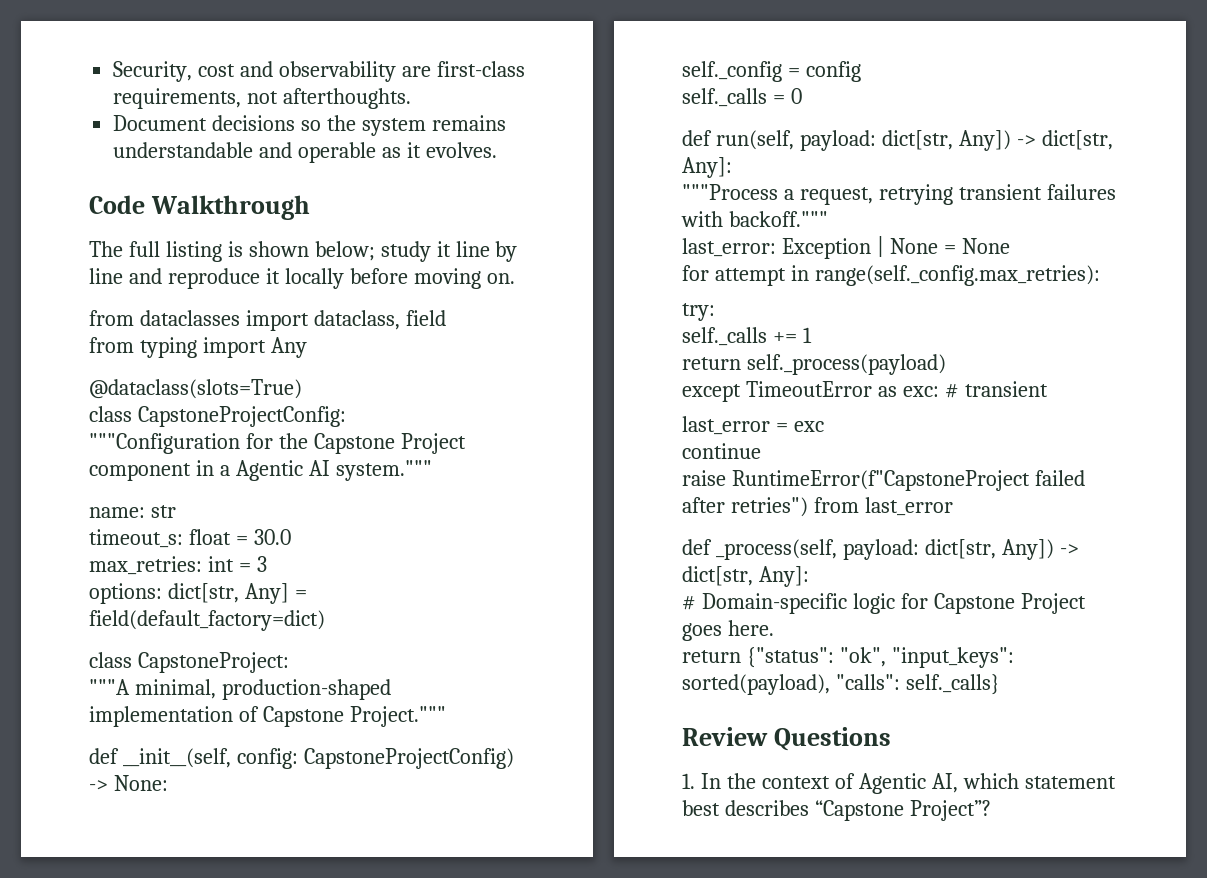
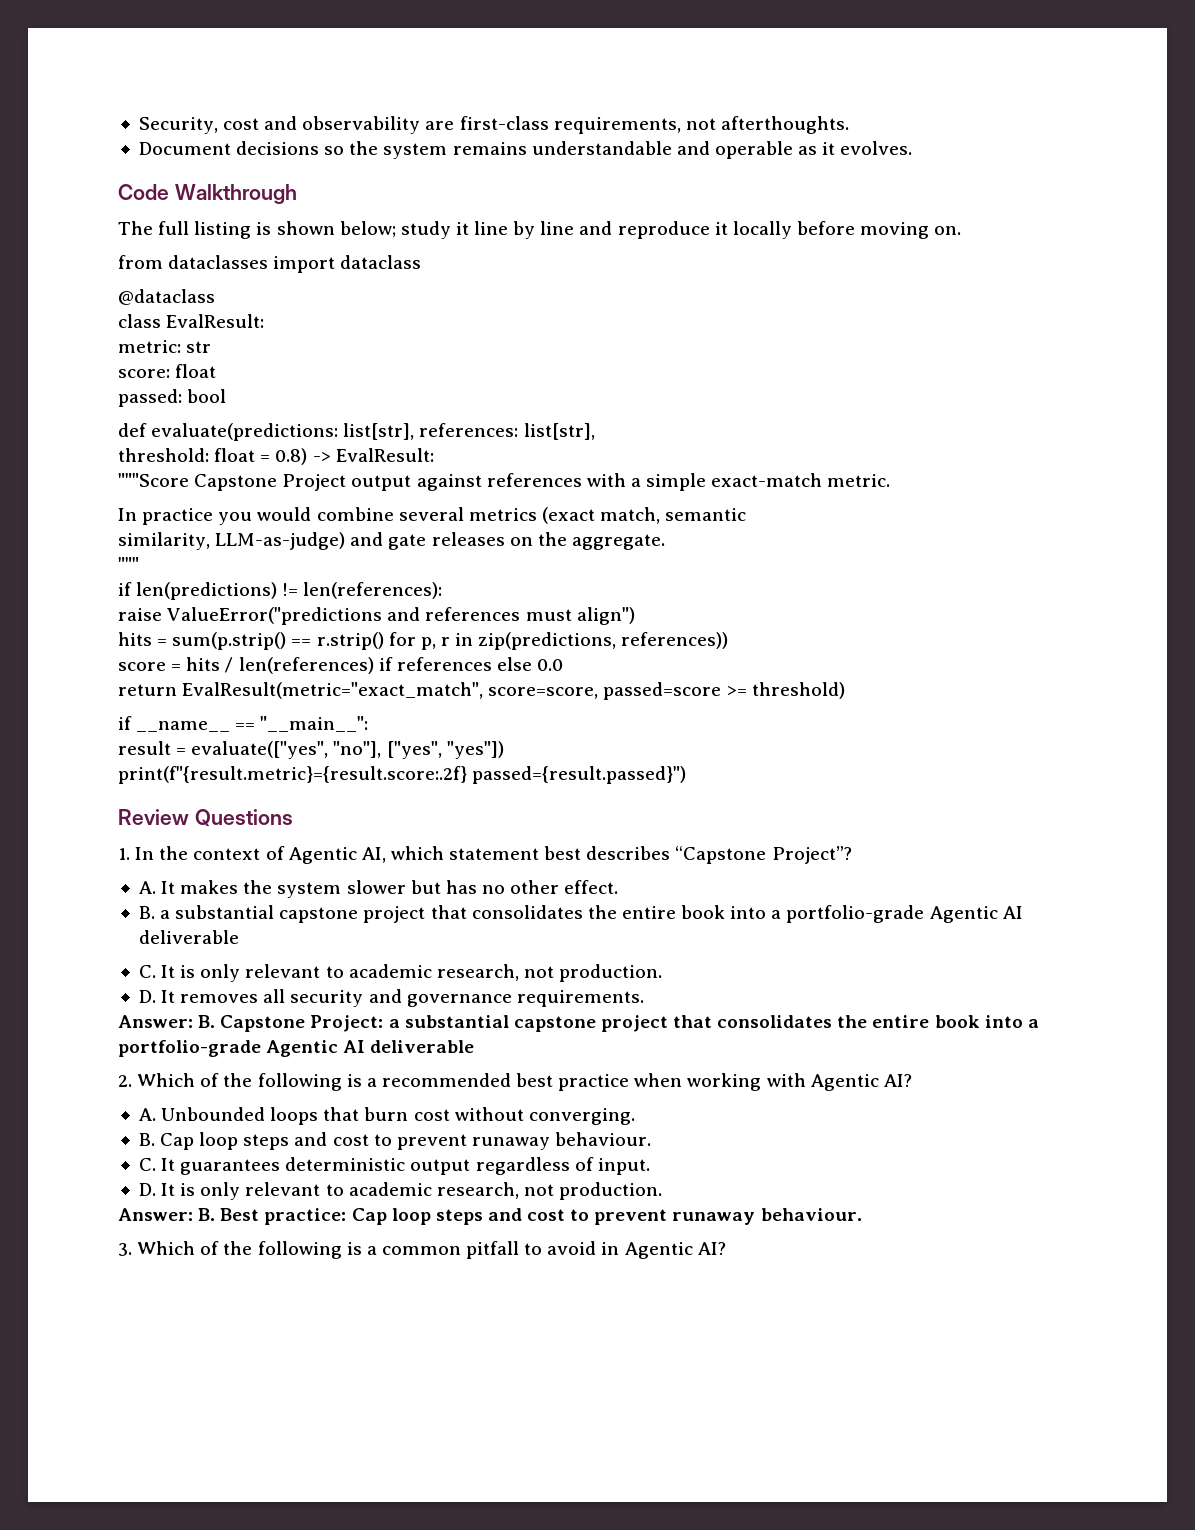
- from dataclasses import dataclass, field
- from typing import Any
- @dataclass(slots=True)
- class CapstoneProjectConfig:
- """Configuration for the Capstone Project component in a Agentic AI system."""
- name: str
- timeout_s: float = 30.0
- max_retries: int = 3
- options: dict[str, Any] = field(default_factory=dict)
- class CapstoneProject:
- """A minimal, production-shaped implementation of Capstone Project."""
- def __init__(self, config: CapstoneProjectConfig) -> None:
- self._config = config
- self._calls = 0
- def run(self, payload: dict[str, Any]) -> dict[str, Any]:
- """Process a request, retrying transient failures with backoff."""
- last_error: Exception | None = None
- for attempt in range(self._config.max_retries):
- try:
- self._calls += 1
- return self._process(payload)
- except TimeoutError as exc: # transient
- last_error = exc
- continue
- raise RuntimeError(f"CapstoneProject failed after retries") from last_error
- def _process(self, payload: dict[str, Any]) -> dict[str, Any]:
- # Domain-specific logic for Capstone Project goes here.
- return {"status": "ok", "input_keys": sorted(payload), "calls": self._calls}
+ from dataclasses import dataclass
+ @dataclass
+ class EvalResult:
+ metric: str
+ score: float
+ passed: bool
+ def evaluate(predictions: list[str], references: list[str],
+ threshold: float = 0.8) -> EvalResult:
+ """Score Capstone Project output against references with a simple exact-match metric.
+ In practice you would combine several metrics (exact match, semantic
+ similarity, LLM-as-judge) and gate releases on the aggregate.
+ """
+ if len(predictions) != len(references):
+ raise ValueError("predictions and references must align")
+ hits = sum(p.strip() == r.strip() for p, r in zip(predictions, references))
+ score = hits / len(references) if references else 0.0
+ return EvalResult(metric="exact_match", score=score, passed=score >= threshold)
+ if __name__ == "__main__":
+ result = evaluate(["yes", "no"], ["yes", "yes"])
+ print(f"{result.metric}={result.score:.2f} passed={result.passed}")
+ A. It makes the system slower but has no other effect.
+ B. a substantial capstone project that consolidates the entire book into a portfolio-grade Agentic AI deliverable
+ C. It is only relevant to academic research, not production.
+ D. It removes all security and governance requirements.
+ Answer: B. Capstone Project: a substantial capstone project that consolidates the entire book into a portfolio-grade Agentic AI deliverable
+ 2. Which of the following is a recommended best practice when working with Agentic AI?
+ A. Unbounded loops that burn cost without converging.
+ B. Cap loop steps and cost to prevent runaway behaviour.
+ C. It guarantees deterministic output regardless of input.
+ D. It is only relevant to academic research, not production.
+ Answer: B. Best practice: Cap loop steps and cost to prevent runaway behaviour.
+ 3. Which of the following is a common pitfall to avoid in Agentic AI?

